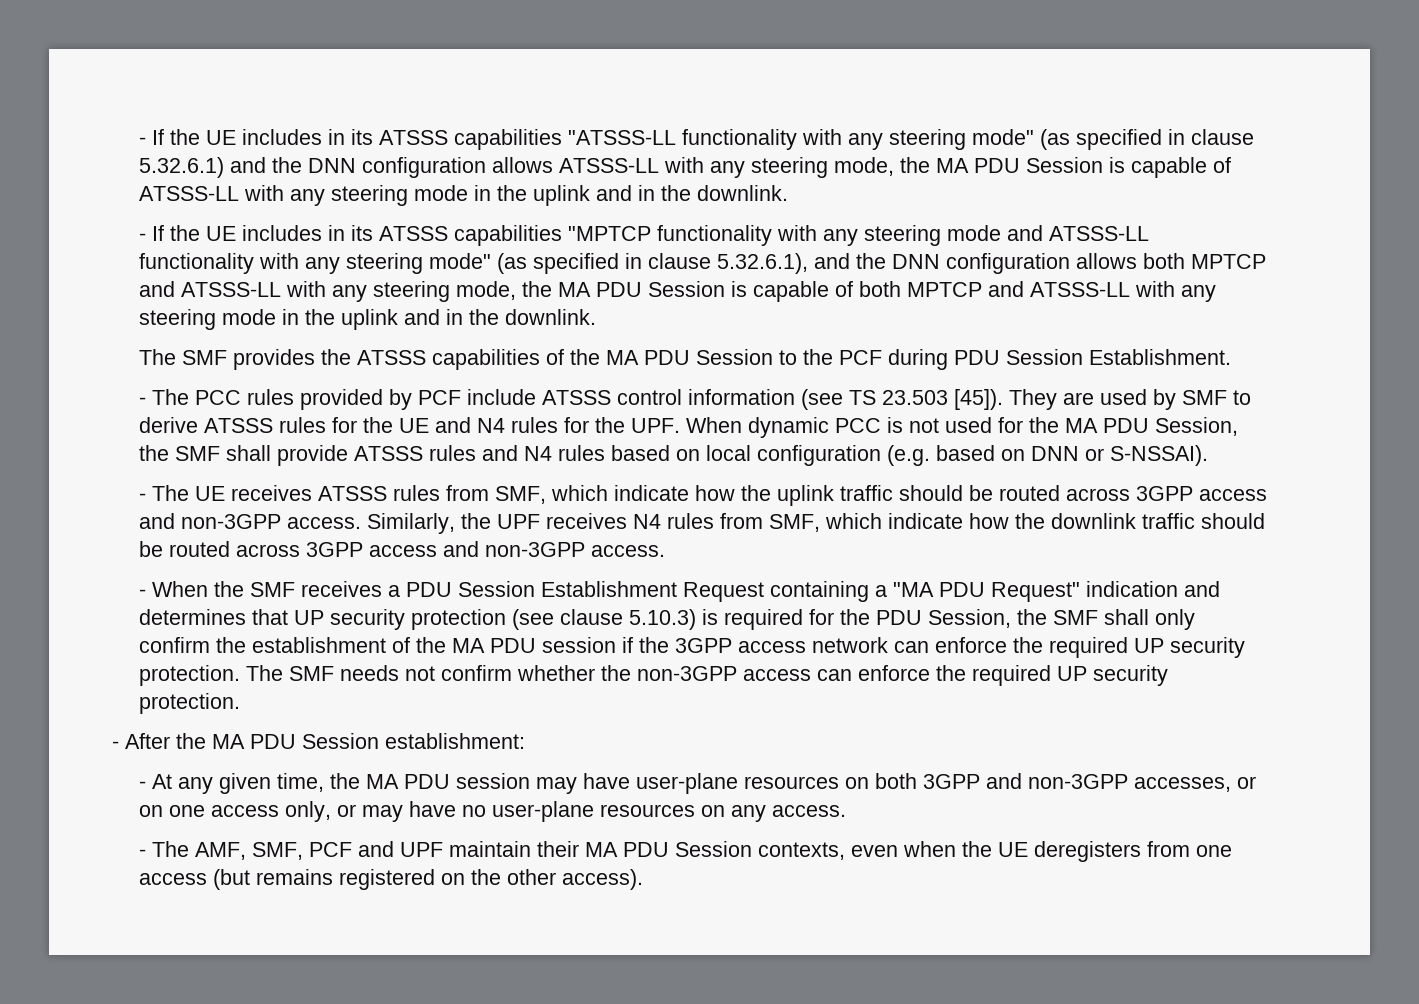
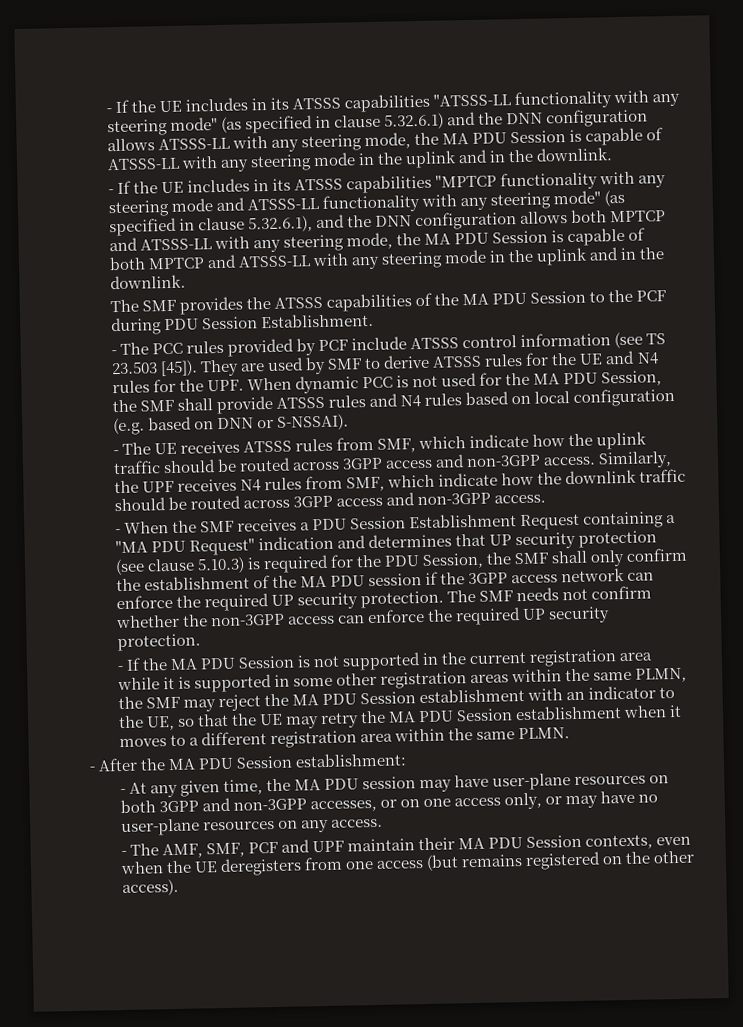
+ - If the MA PDU Session is not supported in the current registration area while it is supported in some other registration areas within the same PLMN, the SMF may reject the MA PDU Session establishment with an indicator to the UE, so that the UE may retry the MA PDU Session establishment when it moves to a different registration area within the same PLMN.

